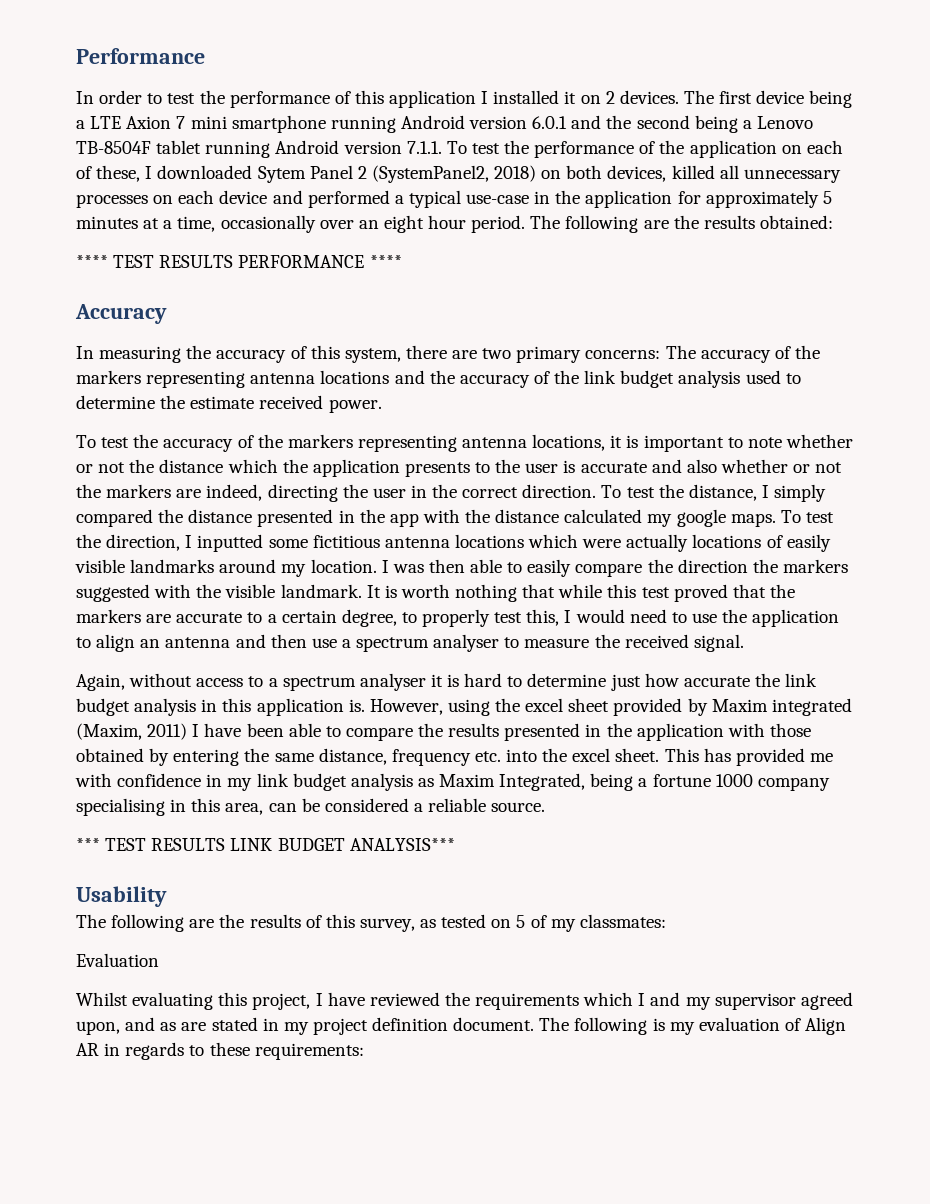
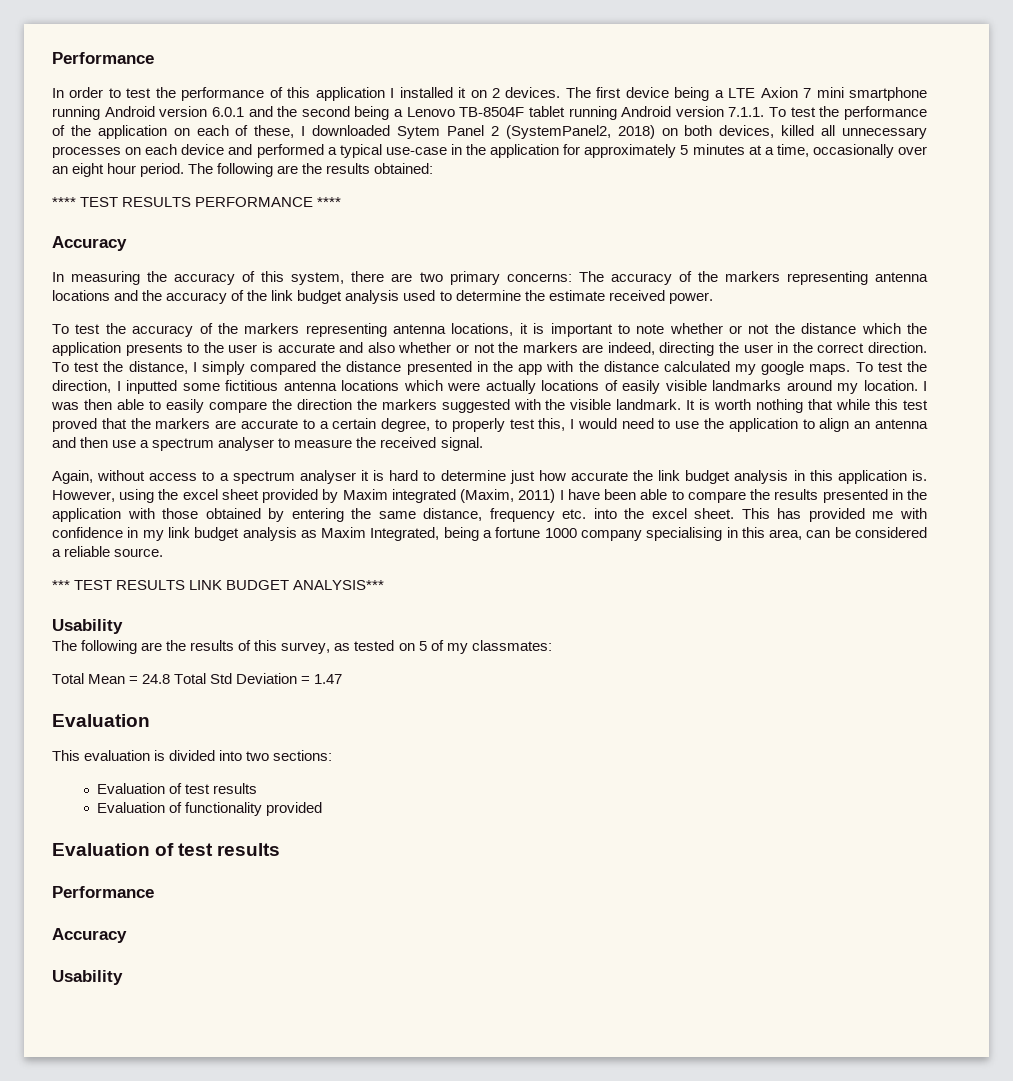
+ Total Mean = 24.8 Total Std Deviation = 1.47
  Evaluation
- Whilst evaluating this project, I have reviewed the requirements which I and my supervisor agreed upon, and as are stated in my project definition document. The following is my evaluation of Align AR in regards to these requirements:
+ This evaluation is divided into two sections:
+ Evaluation of test results
+ Evaluation of functionality provided
+ Evaluation of test results
+ Performance
+ Accuracy
+ Usability

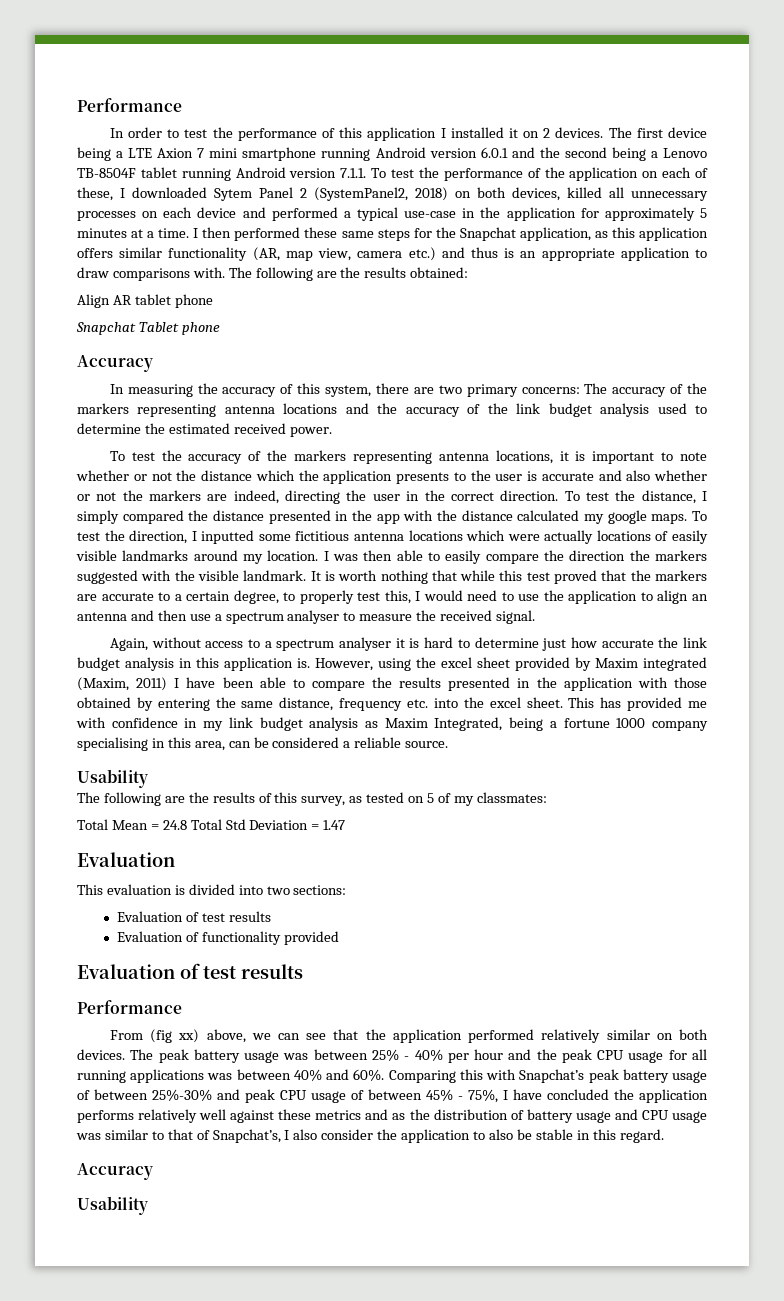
- The first device being a LTE Axion 7 mini smartphone running Android version 6.0.1 and the second being a Lenovo TB-8504F tablet running Android version 7.1.1. To test the performance of the application on each of these, I downloaded Sytem Panel 2 (SystemPanel2, 2018) on both devices, killed all unnecessary processes on each device and performed a typical use-case in the application for approximately 5 minutes at a time, occasionally over an eight hour period.
+ The first device being a LTE Axion 7 mini smartphone running Android version 6.0.1 and the second being a Lenovo TB-8504F tablet running Android version 7.1.1. To test the performance of the application on each of these, I downloaded Sytem Panel 2 (SystemPanel2, 2018) on both devices, killed all unnecessary processes on each device and performed a typical use-case in the application for approximately 5 minutes at a time. I then performed these same steps for the Snapchat application, as this application offers similar functionality (AR, map view, camera etc.) and thus is an appropriate application to draw comparisons with.
- **** TEST RESULTS PERFORMANCE ****
+ Align AR tablet phone
+ Snapchat Tablet phone
- In measuring the accuracy of this system, there are two primary concerns: The accuracy of the markers representing antenna locations and the accuracy of the link budget analysis used to determine the estimate received power.
+ In measuring the accuracy of this system, there are two primary concerns: The accuracy of the markers representing antenna locations and the accuracy of the link budget analysis used to determine the estimated received power.
- *** TEST RESULTS LINK BUDGET ANALYSIS***
+ From (fig xx) above, we can see that the application performed relatively similar on both devices. The peak battery usage was between 25% - 40% per hour and the peak CPU usage for all running applications was between 40% and 60%. Comparing this with Snapchat’s peak battery usage of between 25%-30% and peak CPU usage of between 45% - 75%, I have concluded the application performs relatively well against these metrics and as the distribution of battery usage and CPU usage was similar to that of Snapchat’s, I also consider the application to also be stable in this regard.

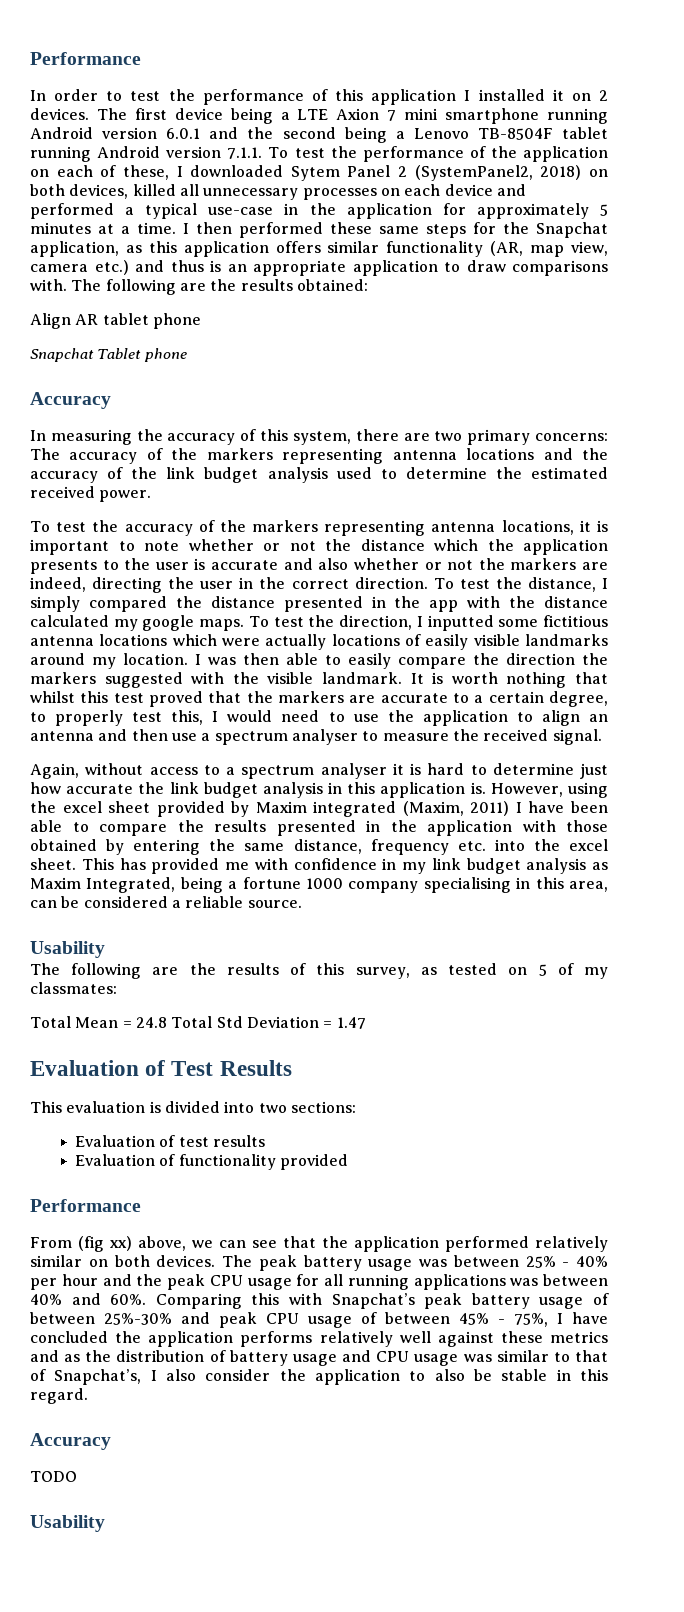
- It is worth nothing that while this test proved that the markers are accurate to a certain degree, to properly test this, I would need to use the application to align an antenna and then use a spectrum analyser to measure the received signal.
+ It is worth nothing that whilst this test proved that the markers are accurate to a certain degree, to properly test this, I would need to use the application to align an antenna and then use a spectrum analyser to measure the received signal.
  Total Mean = 24.8 Total Std Deviation = 1.47
- Evaluation
+ Evaluation of Test Results
  Evaluation of functionality provided
- Evaluation of test results
+ TODO

